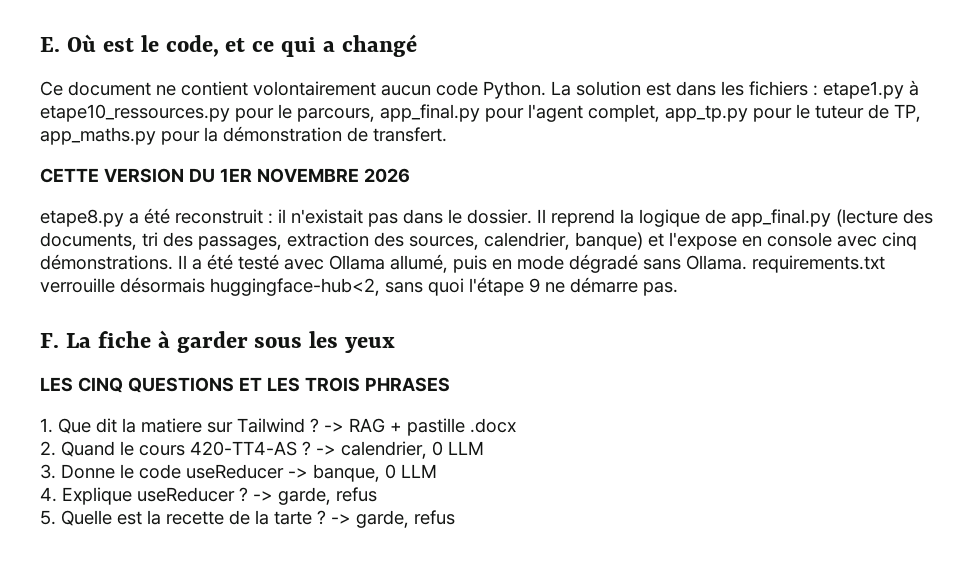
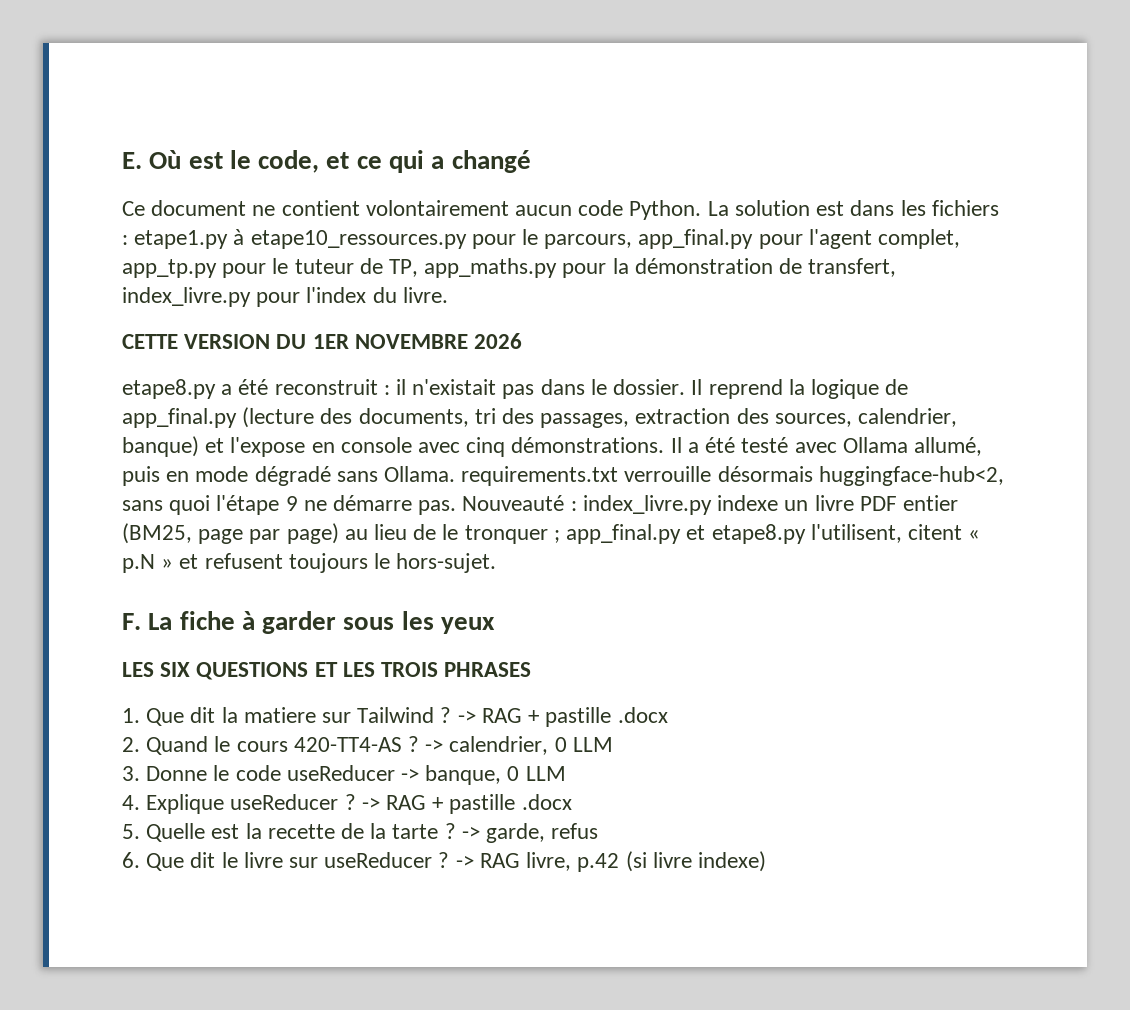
- La solution est dans les fichiers : etape1.py à etape10_ressources.py pour le parcours, app_final.py pour l'agent complet, app_tp.py pour le tuteur de TP, app_maths.py pour la démonstration de transfert.
+ La solution est dans les fichiers : etape1.py à etape10_ressources.py pour le parcours, app_final.py pour l'agent complet, app_tp.py pour le tuteur de TP, app_maths.py pour la démonstration de transfert, index_livre.py pour l'index du livre.
+ Nouveauté : index_livre.py indexe un livre PDF entier (BM25, page par page) au lieu de le tronquer ; app_final.py et etape8.py l'utilisent, citent « p.N » et refusent toujours le hors-sujet.
- LES CINQ QUESTIONS ET LES TROIS PHRASES
+ LES SIX QUESTIONS ET LES TROIS PHRASES
- 4. Explique useReducer ? -> garde, refus
+ 4. Explique useReducer ? -> RAG + pastille .docx
+ 6. Que dit le livre sur useReducer ? -> RAG livre, p.42 (si livre indexe)

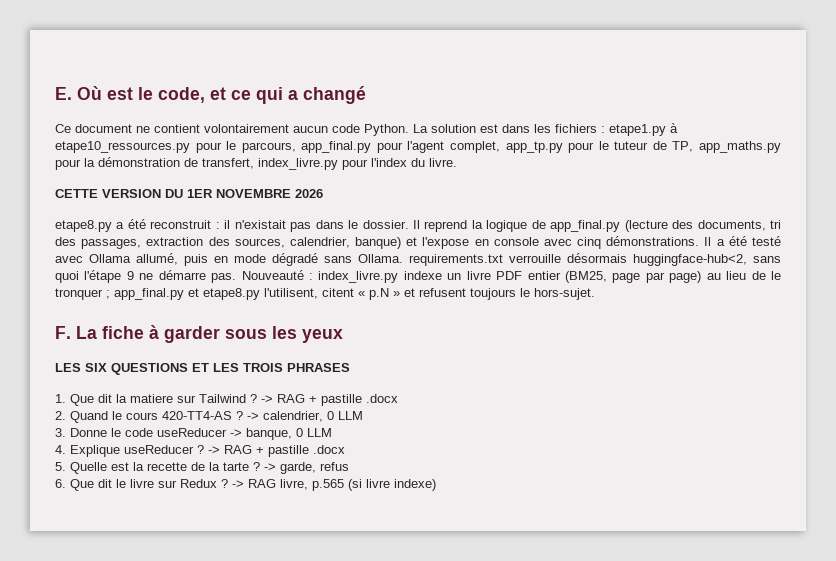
- 6. Que dit le livre sur useReducer ?
+ 6. Que dit le livre sur Redux ?
- -> RAG livre, p.42 (si livre indexe)
+ -> RAG livre, p.565 (si livre indexe)

